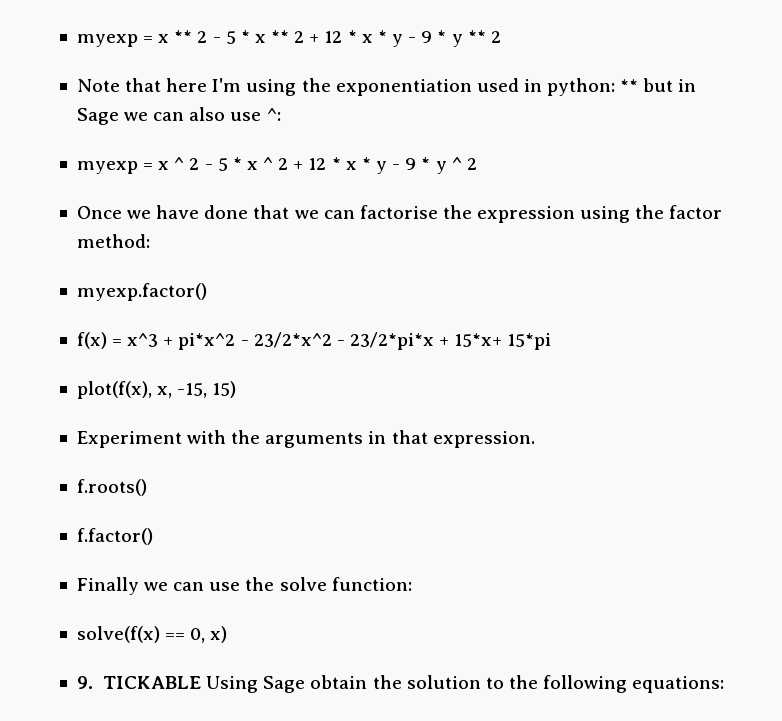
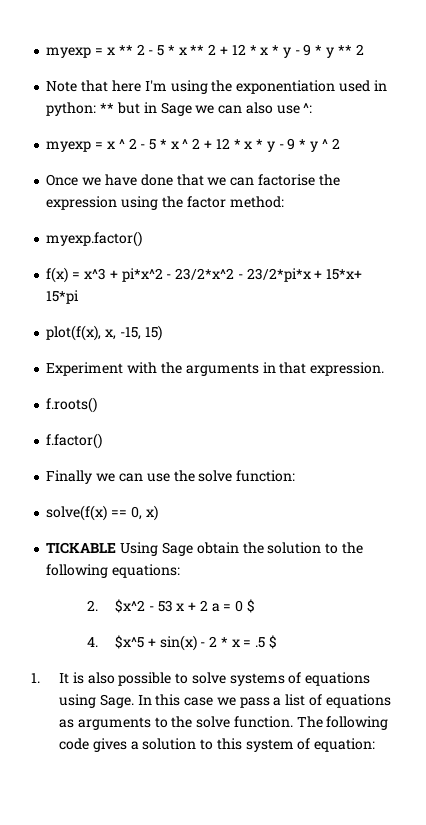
- 9. TICKABLE Using Sage obtain the solution to the following equations:
+ TICKABLE Using Sage obtain the solution to the following equations:
+ 2. $x^2 - 53 x + 2 a = 0 $
+ 4. $x^5 + sin(x) - 2 * x = .5 $
+ 1. It is also possible to solve systems of equations using Sage. In this case we pass a list of equations as arguments to the solve function. The following code gives a solution to this system of equation:

